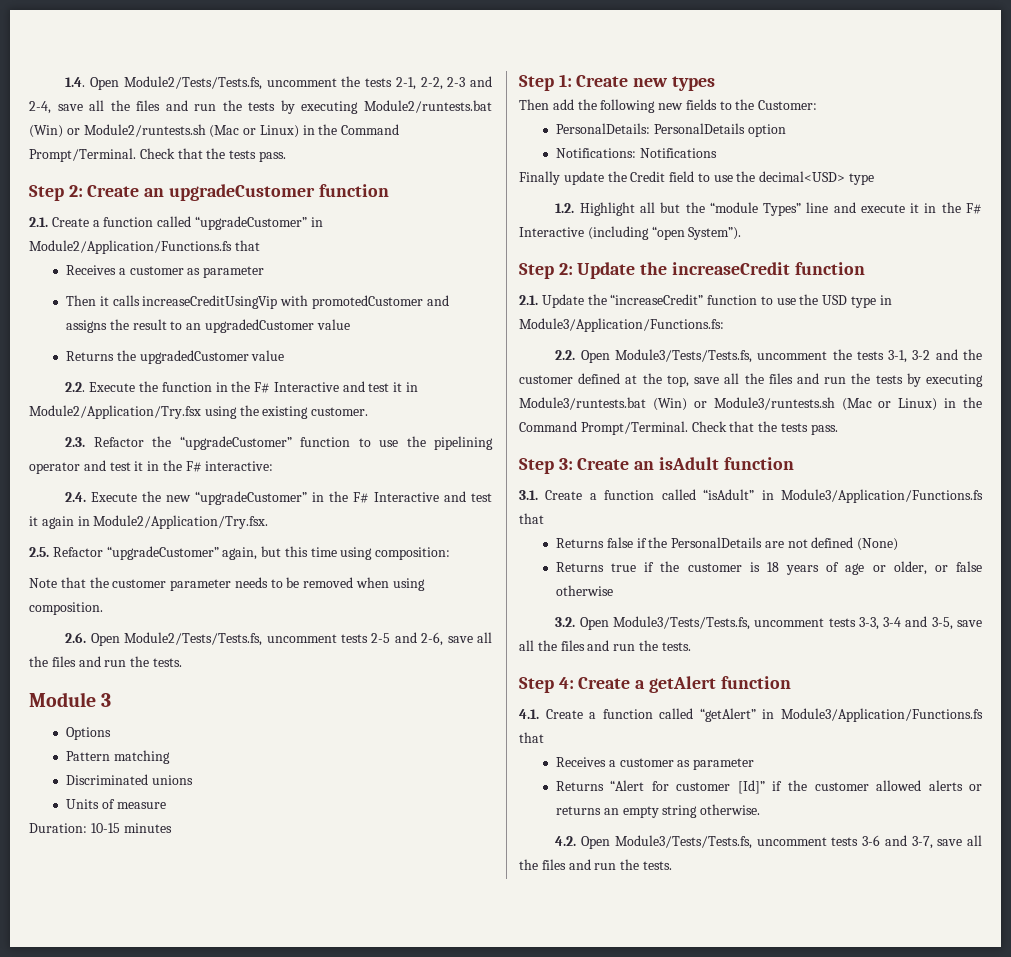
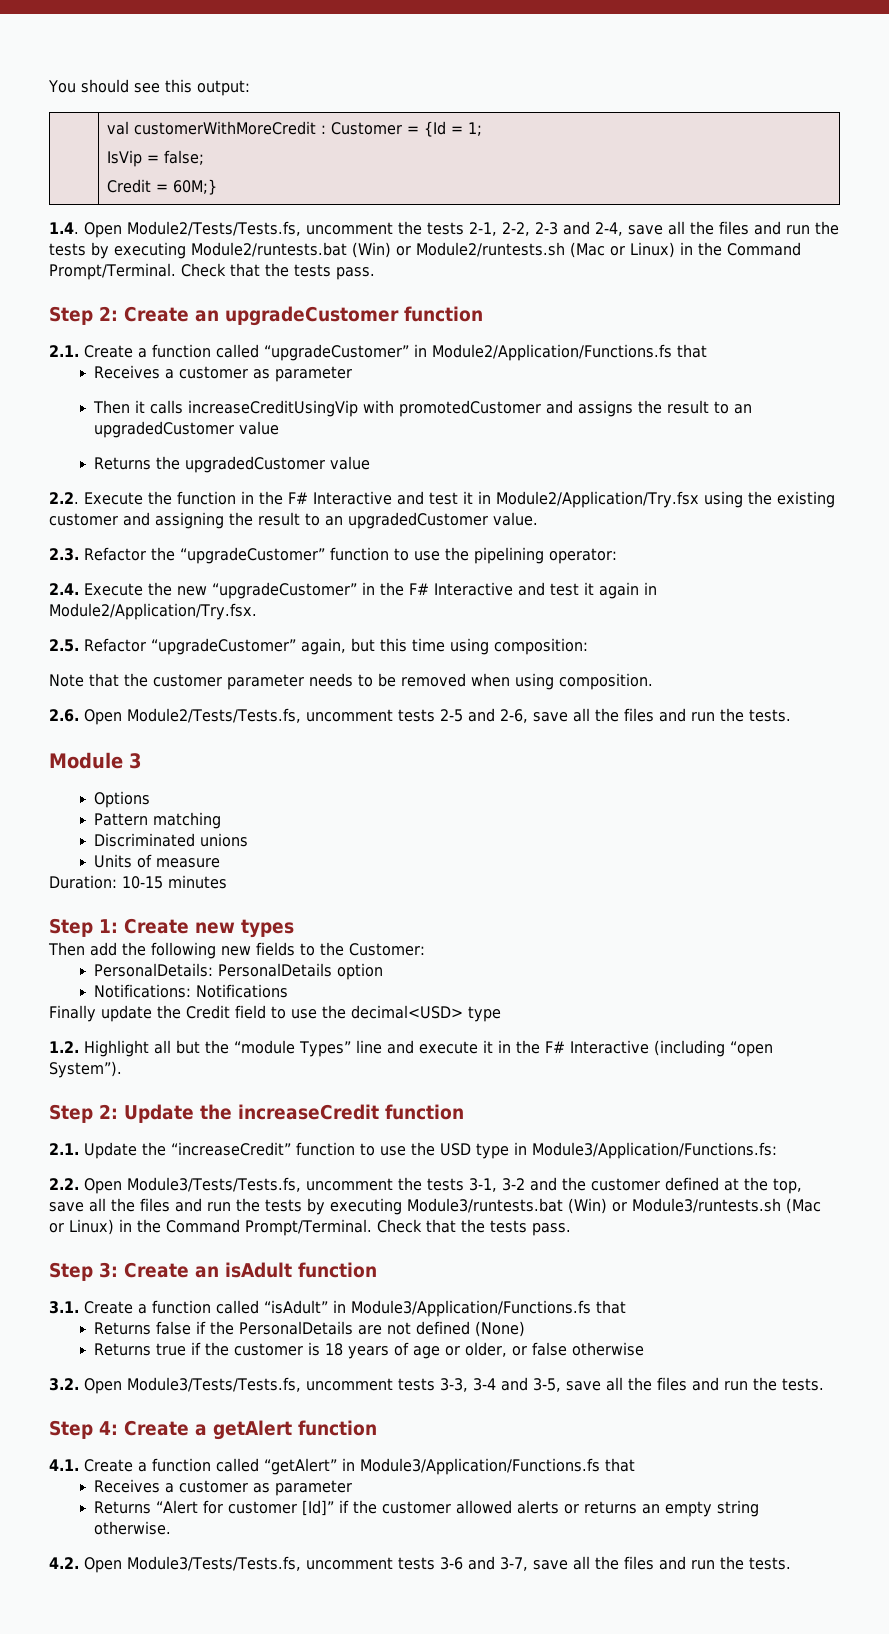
+ You should see this output:
+ | val customerWithMoreCredit : Customer = {Id = 1;
+ IsVip = false;
+ Credit = 60M;}
- 2.2. Execute the function in the F# Interactive and test it in Module2/Application/Try.fsx using the existing customer.
+ 2.2. Execute the function in the F# Interactive and test it in Module2/Application/Try.fsx using the existing customer and assigning the result to an upgradedCustomer value.
- 2.3. Refactor the “upgradeCustomer” function to use the pipelining operator and test it in the F# interactive:
+ 2.3. Refactor the “upgradeCustomer” function to use the pipelining operator:

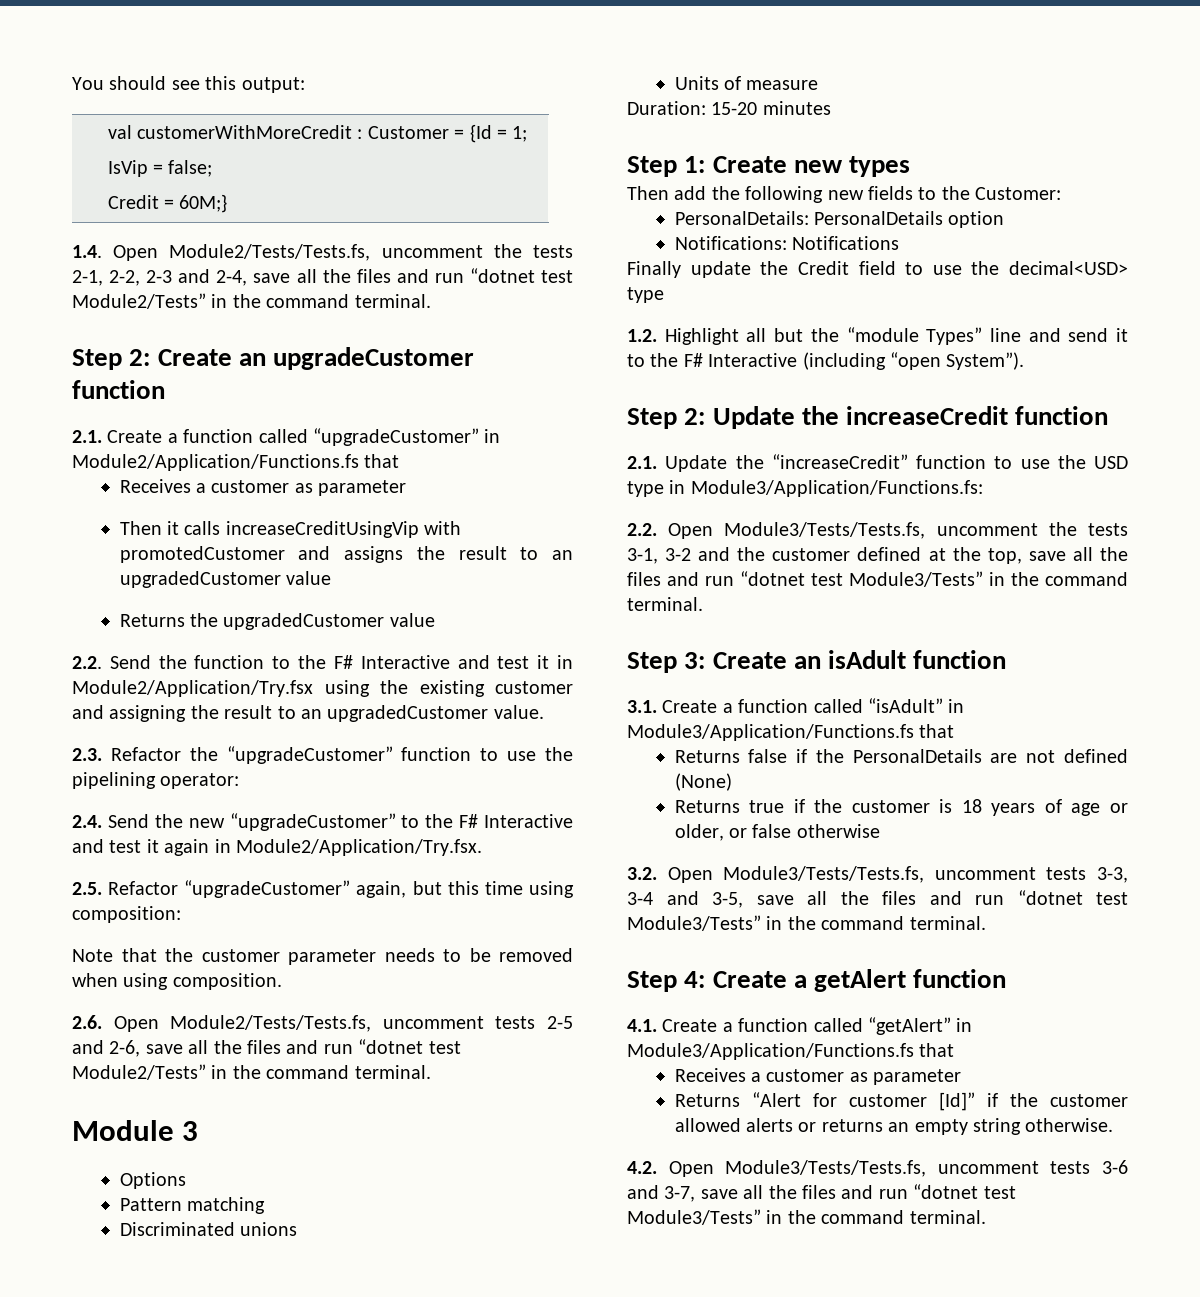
- 1.4. Open Module2/Tests/Tests.fs, uncomment the tests 2-1, 2-2, 2-3 and 2-4, save all the files and run the tests by executing Module2/runtests.bat (Win) or Module2/runtests.sh (Mac or Linux) in the Command Prompt/Terminal. Check that the tests pass.
+ 1.4. Open Module2/Tests/Tests.fs, uncomment the tests 2-1, 2-2, 2-3 and 2-4, save all the files and run “dotnet test Module2/Tests” in the command terminal.
- 2.2. Execute the function in the F# Interactive and test it in Module2/Application/Try.fsx using the existing customer and assigning the result to an upgradedCustomer value.
+ 2.2. Send the function to the F# Interactive and test it in Module2/Application/Try.fsx using the existing customer and assigning the result to an upgradedCustomer value.
- 2.4. Execute the new “upgradeCustomer” in the F# Interactive and test it again in Module2/Application/Try.fsx.
+ 2.4. Send the new “upgradeCustomer” to the F# Interactive and test it again in Module2/Application/Try.fsx.
- 2.6. Open Module2/Tests/Tests.fs, uncomment tests 2-5 and 2-6, save all the files and run the tests.
+ 2.6. Open Module2/Tests/Tests.fs, uncomment tests 2-5 and 2-6, save all the files and run “dotnet test Module2/Tests” in the command terminal.
- Duration: 10-15 minutes
+ Duration: 15-20 minutes
- 1.2. Highlight all but the “module Types” line and execute it in the F# Interactive (including “open System”).
+ 1.2. Highlight all but the “module Types” line and send it to the F# Interactive (including “open System”).
- 2.2. Open Module3/Tests/Tests.fs, uncomment the tests 3-1, 3-2 and the customer defined at the top, save all the files and run the tests by executing Module3/runtests.bat (Win) or Module3/runtests.sh (Mac or Linux) in the Command Prompt/Terminal. Check that the tests pass.
+ 2.2. Open Module3/Tests/Tests.fs, uncomment the tests 3-1, 3-2 and the customer defined at the top, save all the files and run “dotnet test Module3/Tests” in the command terminal.
- 3.2. Open Module3/Tests/Tests.fs, uncomment tests 3-3, 3-4 and 3-5, save all the files and run the tests.
+ 3.2. Open Module3/Tests/Tests.fs, uncomment tests 3-3, 3-4 and 3-5, save all the files and run “dotnet test Module3/Tests” in the command terminal.
- 4.2. Open Module3/Tests/Tests.fs, uncomment tests 3-6 and 3-7, save all the files and run the tests.
+ 4.2. Open Module3/Tests/Tests.fs, uncomment tests 3-6 and 3-7, save all the files and run “dotnet test Module3/Tests” in the command terminal.

